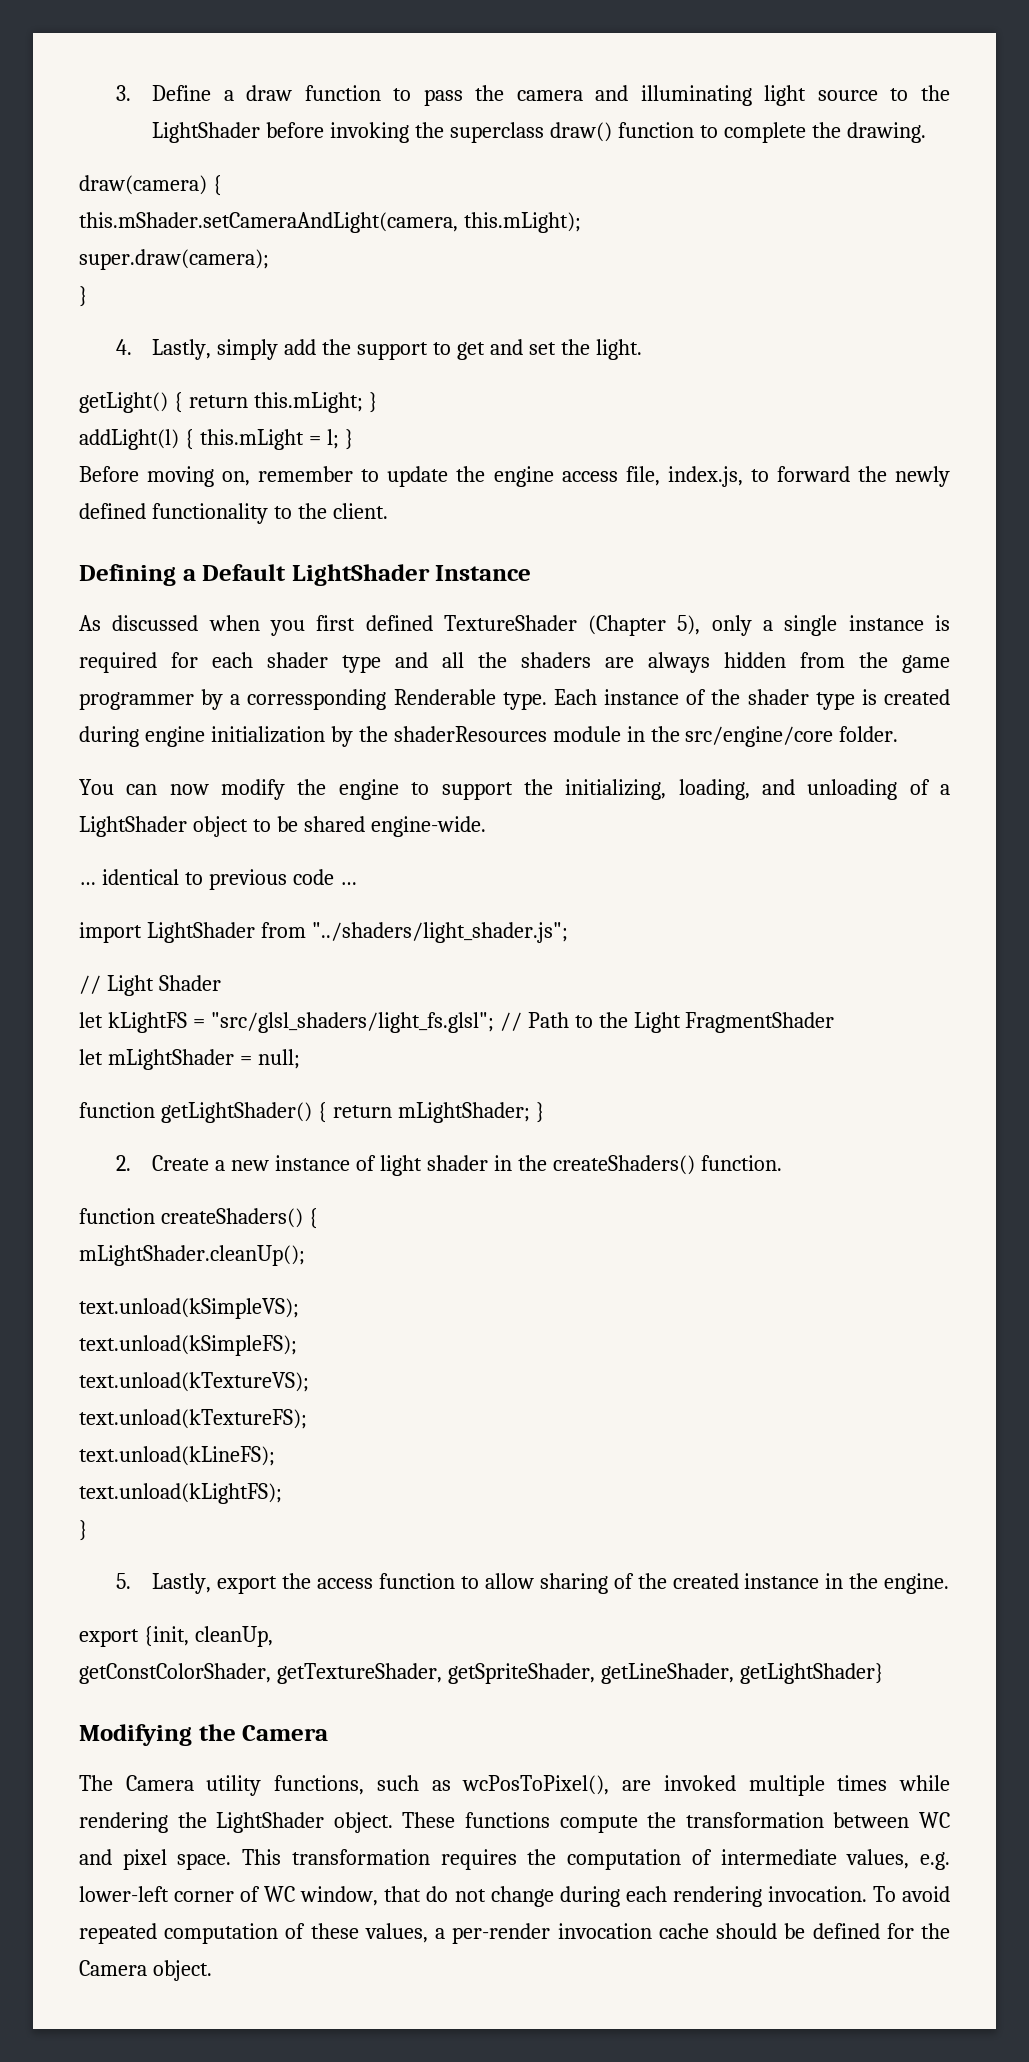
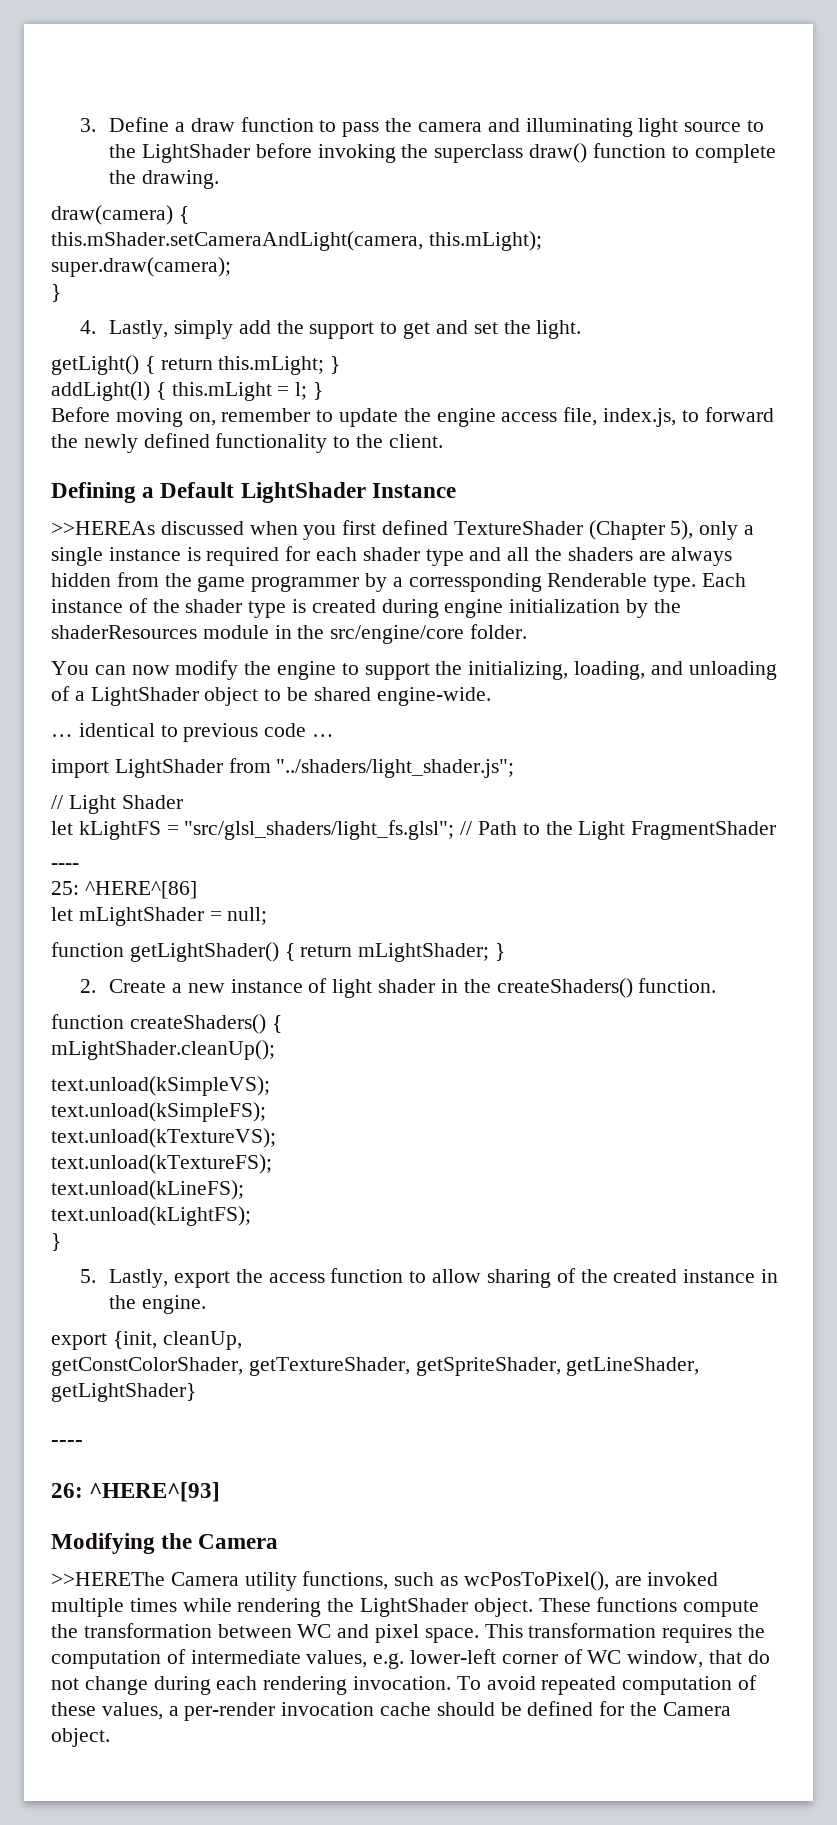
- As discussed when you first defined TextureShader (Chapter 5), only a single instance is required for each shader type and all the shaders are always hidden from the game programmer by a corressponding Renderable type.
+ >>HEREAs discussed when you first defined TextureShader (Chapter 5), only a single instance is required for each shader type and all the shaders are always hidden from the game programmer by a corressponding Renderable type.
  let kLightFS = "src/glsl_shaders/light_fs.glsl"; // Path to the Light FragmentShader
+ ----
+ 25: ^HERE^[86]
  getConstColorShader, getTextureShader, getSpriteShader, getLineShader, getLightShader}
+ ----
+ 26: ^HERE^[93]
- The Camera utility functions, such as wcPosToPixel(), are invoked multiple times while rendering the LightShader object.
+ >>HEREThe Camera utility functions, such as wcPosToPixel(), are invoked multiple times while rendering the LightShader object.

